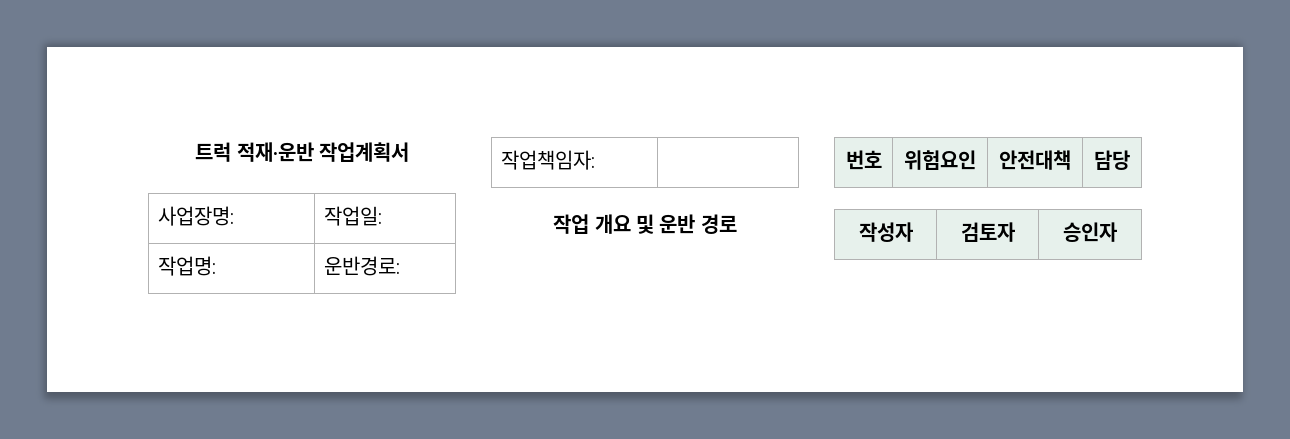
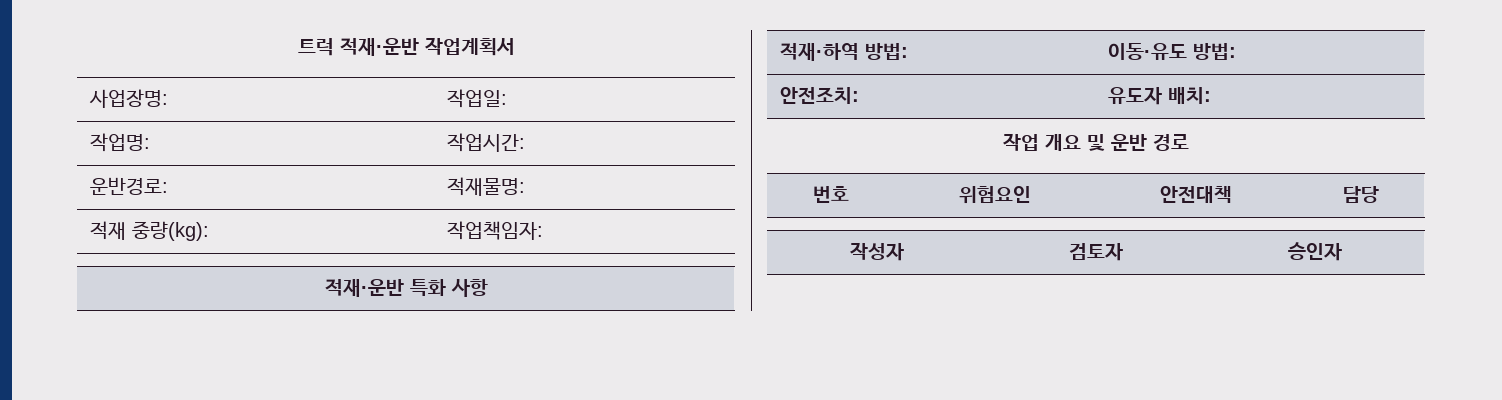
- 작업명: | 운반경로:
- 작업책임자: |
+ 작업명: | 작업시간:
+ 운반경로: | 적재물명:
+ 적재 중량(kg): | 작업책임자:
+ 적재·운반 특화 사항
+ 적재·하역 방법: | 이동·유도 방법:
+ 안전조치: | 유도자 배치:

